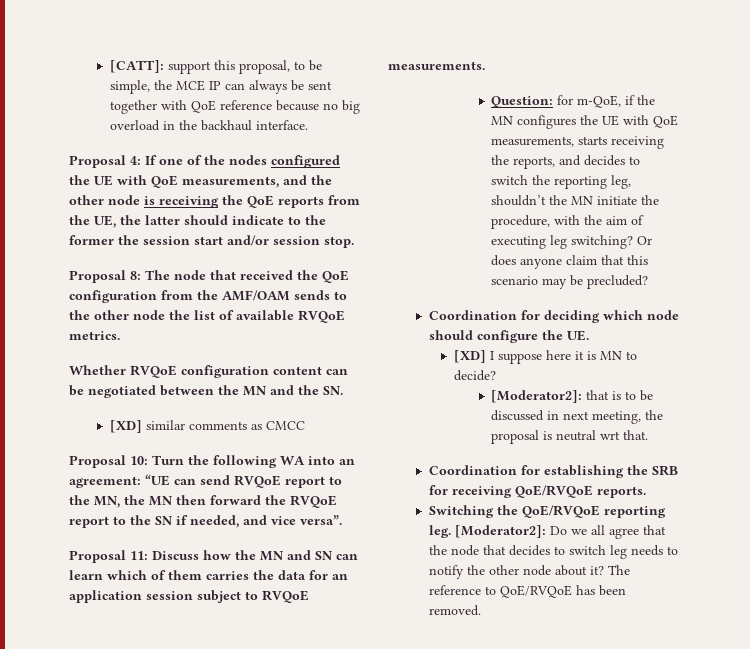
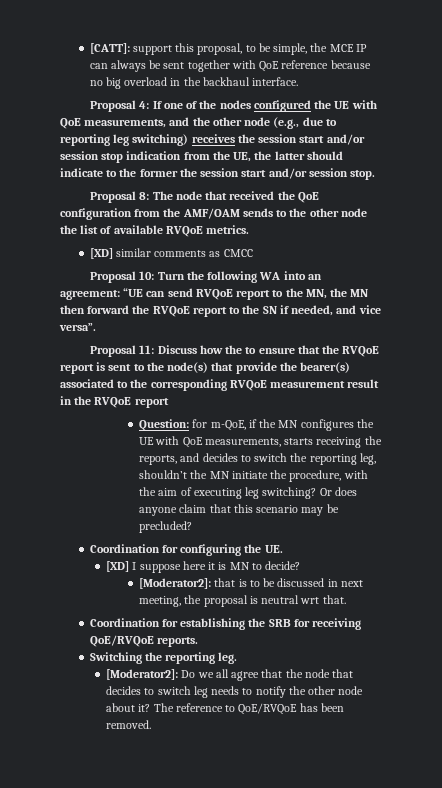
- Proposal 4: If one of the nodes configured the UE with QoE measurements, and the other node is receiving the QoE reports from the UE, the latter should indicate to the former the session start and/or session stop.
+ Proposal 4: If one of the nodes configured the UE with QoE measurements, and the other node (e.g., due to reporting leg switching) receives the session start and/or session stop indication from the UE, the latter should indicate to the former the session start and/or session stop.
- Whether RVQoE configuration content can be negotiated between the MN and the SN.
- Proposal 11: Discuss how the MN and SN can learn which of them carries the data for an application session subject to RVQoE measurements.
+ Proposal 11: Discuss how the to ensure that the RVQoE report is sent to the node(s) that provide the bearer(s) associated to the corresponding RVQoE measurement result in the RVQoE report
- Coordination for deciding which node should configure the UE.
+ Coordination for configuring the UE.
- Switching the QoE/RVQoE reporting leg. [Moderator2]: Do we all agree that the node that decides to switch leg needs to notify the other node about it?
+ Switching the reporting leg.
+ [Moderator2]: Do we all agree that the node that decides to switch leg needs to notify the other node about it?

